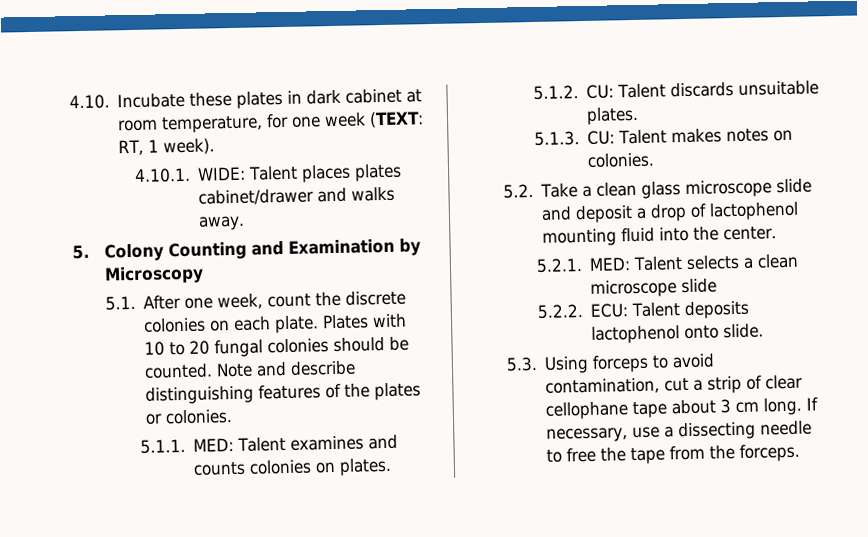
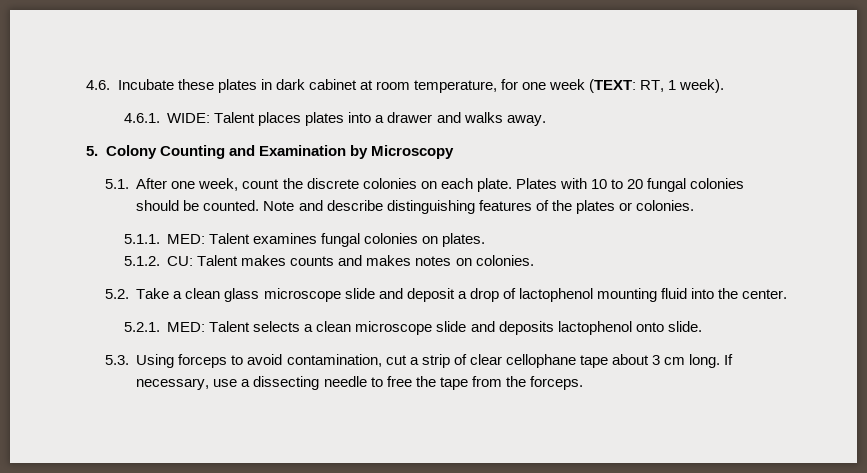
- 4.10. Incubate these plates in dark cabinet at room temperature, for one week (TEXT: RT, 1 week).
+ 4.6. Incubate these plates in dark cabinet at room temperature, for one week (TEXT: RT, 1 week).
- 4.10.1. WIDE: Talent places plates cabinet/drawer and walks away.
+ 4.6.1. WIDE: Talent places plates into a drawer and walks away.
- 5.1.1. MED: Talent examines and counts colonies on plates.
+ 5.1.1. MED: Talent examines fungal colonies on plates.
- 5.1.2. CU: Talent discards unsuitable plates.
- 5.1.3. CU: Talent makes notes on colonies.
+ 5.1.2. CU: Talent makes counts and makes notes on colonies.
- 5.2.1. MED: Talent selects a clean microscope slide
- 5.2.2. ECU: Talent deposits lactophenol onto slide.
+ 5.2.1. MED: Talent selects a clean microscope slide and deposits lactophenol onto slide.

